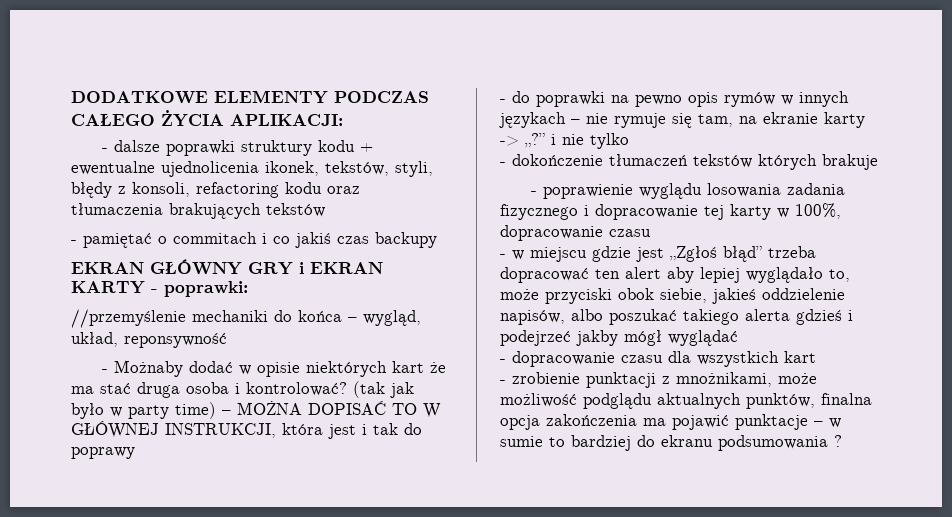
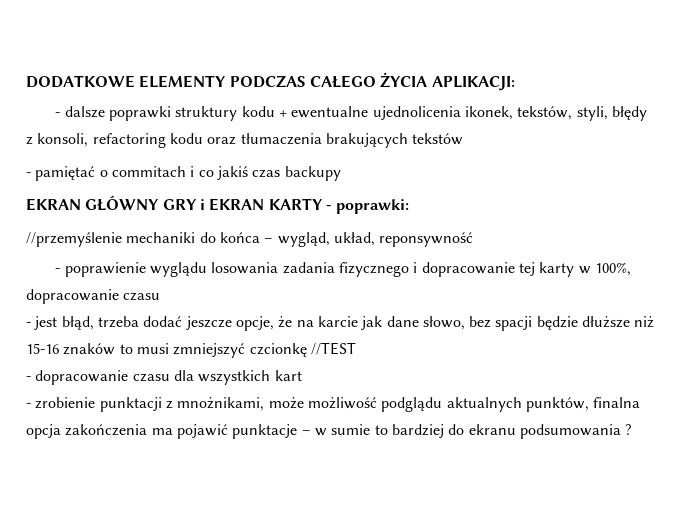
- - Możnaby dodać w opisie niektórych kart że ma stać druga osoba i kontrolować? (tak jak było w party time) – MOŻNA DOPISAĆ TO W GŁÓWNEJ INSTRUKCJI, która jest i tak do poprawy
- - do poprawki na pewno opis rymów w innych językach – nie rymuje się tam, na ekranie karty -> „?” i nie tylko
- - dokończenie tłumaczeń tekstów których brakuje
- - w miejscu gdzie jest „Zgłoś błąd” trzeba dopracować ten alert aby lepiej wyglądało to, może przyciski obok siebie, jakieś oddzielenie napisów, albo poszukać takiego alerta gdzieś i podejrzeć jakby mógł wyglądać
+ - jest błąd, trzeba dodać jeszcze opcje, że na karcie jak dane słowo, bez spacji będzie dłuższe niż 15-16 znaków to musi zmniejszyć czcionkę //TEST

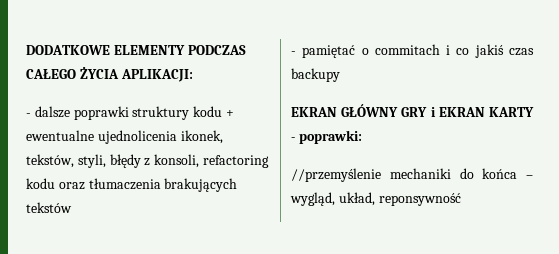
- - poprawienie wyglądu losowania zadania fizycznego i dopracowanie tej karty w 100%, dopracowanie czasu
- - jest błąd, trzeba dodać jeszcze opcje, że na karcie jak dane słowo, bez spacji będzie dłuższe niż 15-16 znaków to musi zmniejszyć czcionkę //TEST
- - dopracowanie czasu dla wszystkich kart
- - zrobienie punktacji z mnożnikami, może możliwość podglądu aktualnych punktów, finalna opcja zakończenia ma pojawić punktacje – w sumie to bardziej do ekranu podsumowania ?

